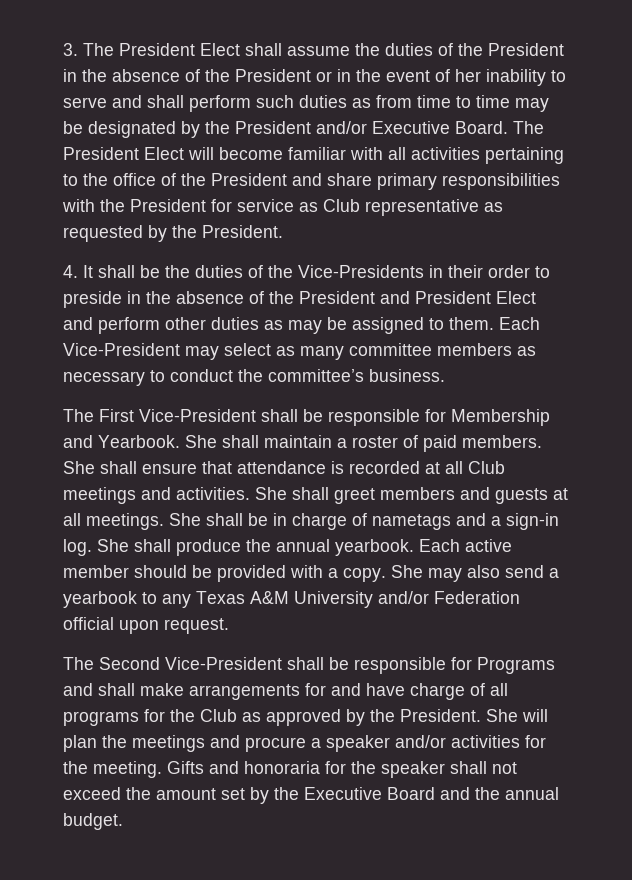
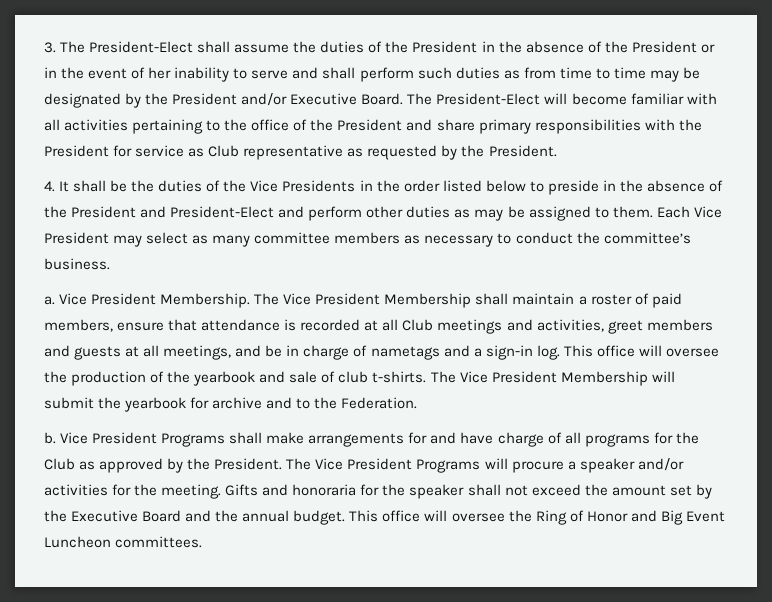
- 3. The President Elect shall assume the duties of the President in the absence of the President or in the event of her inability to serve and shall perform such duties as from time to time may be designated by the President and/or Executive Board.
+ 3. The President-Elect shall assume the duties of the President in the absence of the President or in the event of her inability to serve and shall perform such duties as from time to time may be designated by the President and/or Executive Board.
- The President Elect will become familiar with all activities pertaining to the office of the President and share primary responsibilities with the President for service as Club representative as requested by the President.
+ The President-Elect will become familiar with all activities pertaining to the office of the President and share primary responsibilities with the President for service as Club representative as requested by the President.
- 4. It shall be the duties of the Vice-Presidents in their order to preside in the absence of the President and President Elect and perform other duties as may be assigned to them.
+ 4. It shall be the duties of the Vice Presidents in the order listed below to preside in the absence of the President and President-Elect and perform other duties as may be assigned to them.
- Each Vice-President may select as many committee members as necessary to conduct the committee’s business.
+ Each Vice President may select as many committee members as necessary to conduct the committee’s business.
- The First Vice-President shall be responsible for Membership and Yearbook. She shall maintain a roster of paid members. She shall ensure that attendance is recorded at all Club meetings and activities. She shall greet members and guests at all meetings. She shall be in charge of nametags and a sign-in log.
+ a. Vice President Membership. The Vice President Membership shall maintain a roster of paid members, ensure that attendance is recorded at all Club meetings and activities, greet members and guests at all meetings, and be in charge of nametags and a sign-in log.
- She shall produce the annual yearbook. Each active member should be provided with a copy. She may also send a yearbook to any Texas A&M University and/or Federation official upon request.
- The Second Vice-President shall be responsible for Programs and shall make arrangements for and have charge of all programs for the Club as approved by the President.
+ This office will oversee the production of the yearbook and sale of club t-shirts. The Vice President Membership will submit the yearbook for archive and to the Federation.
+ b. Vice President Programs shall make arrangements for and have charge of all programs for the Club as approved by the President.
- She will plan the meetings and procure a speaker and/or activities for the meeting.
+ The Vice President Programs will procure a speaker and/or activities for the meeting.
+ This office will oversee the Ring of Honor and Big Event Luncheon committees.

